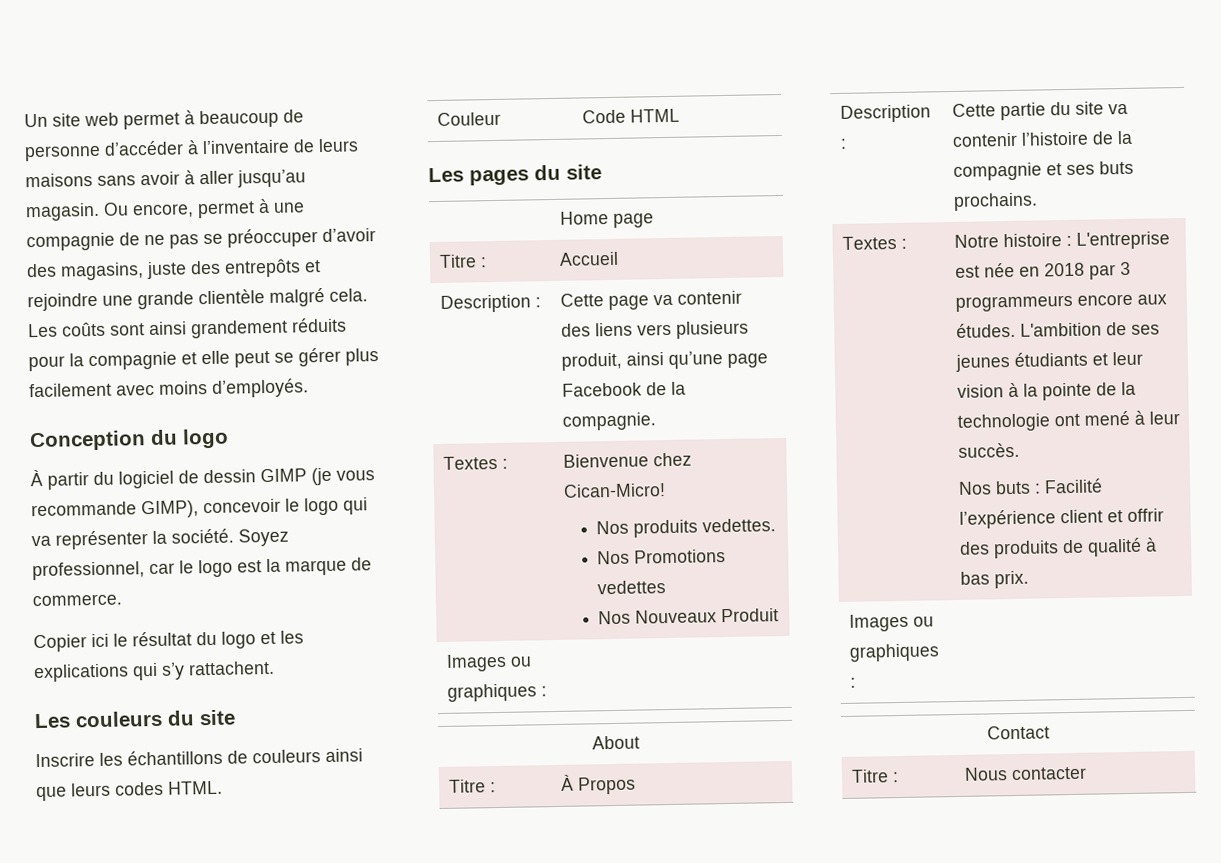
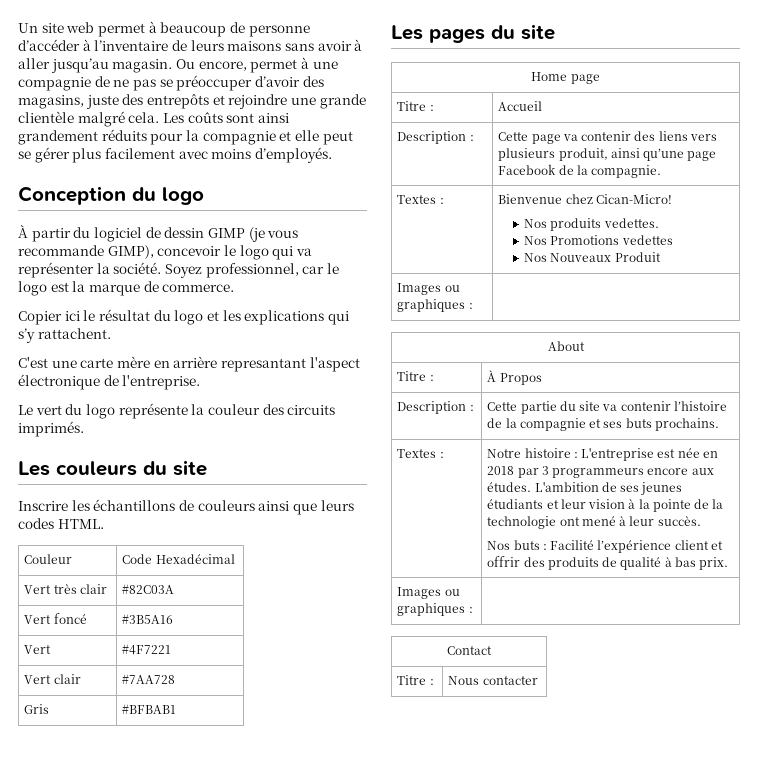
+ C'est une carte mère en arrière represantant l'aspect électronique de l'entreprise.
+ Le vert du logo représente la couleur des circuits imprimés.
- Couleur | Code HTML
+ Couleur | Code Hexadécimal
+ Vert très clair | #82C03A
+ Vert foncé | #3B5A16
+ Vert | #4F7221
+ Vert clair | #7AA728
+ Gris | #BFBAB1

